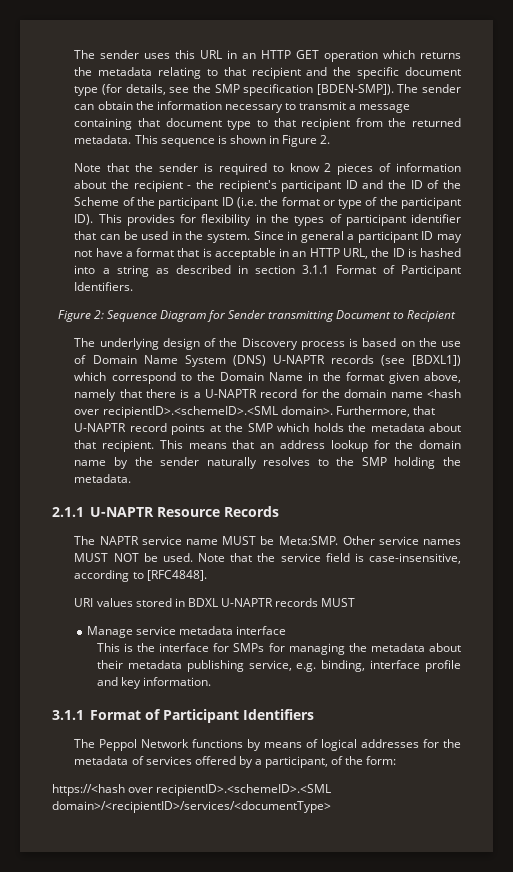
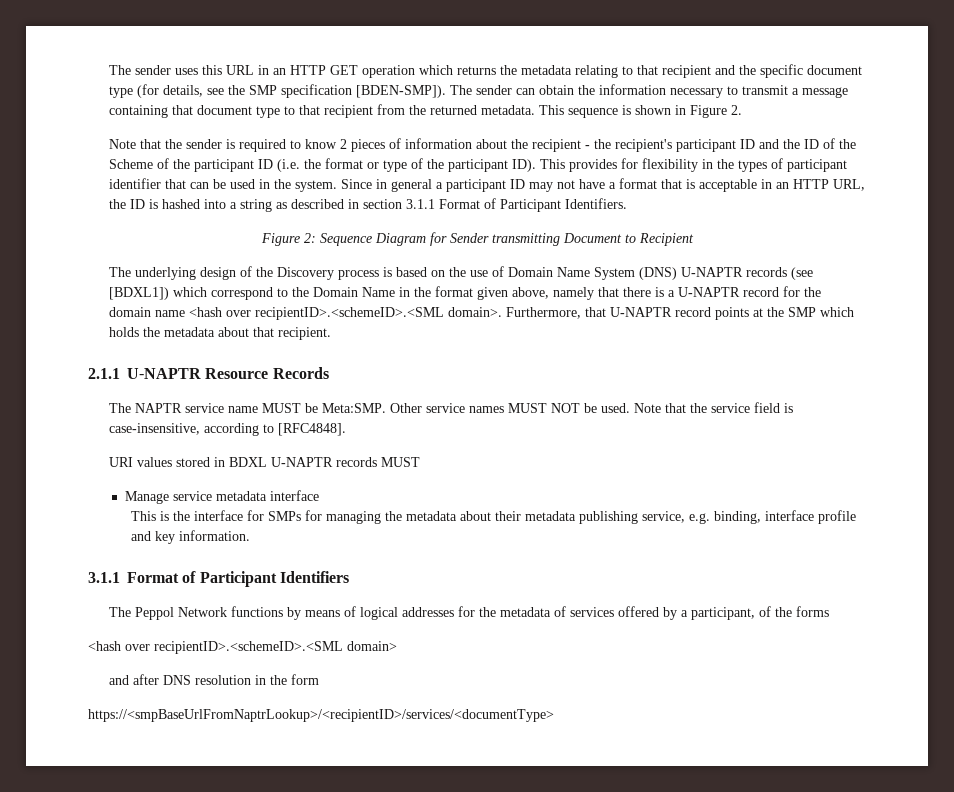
- This means that an address lookup for the domain name by the sender naturally resolves to the SMP holding the metadata.
- The Peppol Network functions by means of logical addresses for the metadata of services offered by a participant, of the form:
- https://<hash over recipientID>.<schemeID>.<SML domain>/<recipientID>/services/<documentType>
+ The Peppol Network functions by means of logical addresses for the metadata of services offered by a participant, of the forms
+ <hash over recipientID>.<schemeID>.<SML domain>
+ and after DNS resolution in the form
+ https://<smpBaseUrlFromNaptrLookup>/<recipientID>/services/<documentType>

